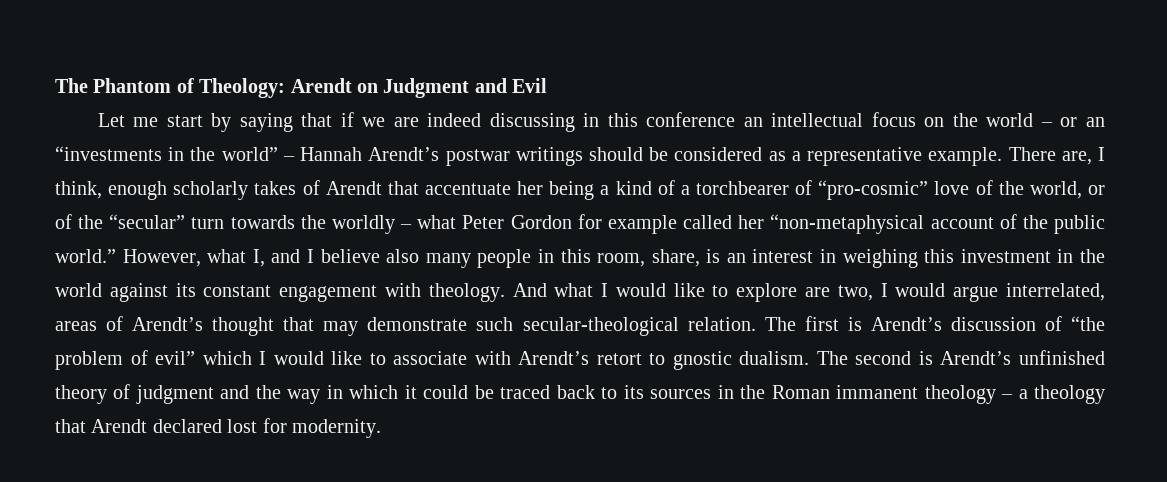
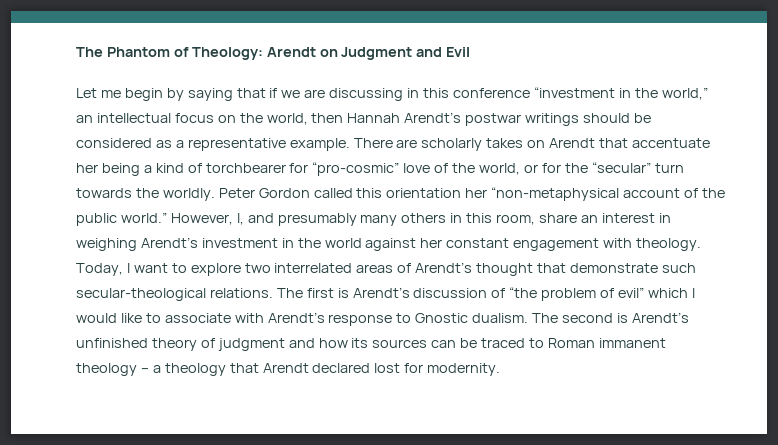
- Let me start by saying that if we are indeed discussing in this conference an intellectual focus on the world – or an “investments in the world” – Hannah Arendt’s postwar writings should be considered as a representative example.
+ Let me begin by saying that if we are discussing in this conference “investment in the world,” an intellectual focus on the world, then Hannah Arendt’s postwar writings should be considered as a representative example.
- There are, I think, enough scholarly takes of Arendt that accentuate her being a kind of a torchbearer of “pro-cosmic” love of the world, or of the “secular” turn towards the worldly – what Peter Gordon for example called her “non-metaphysical account of the public world.”
+ There are scholarly takes on Arendt that accentuate her being a kind of torchbearer for “pro-cosmic” love of the world, or for the “secular” turn towards the worldly. Peter Gordon called this orientation her “non-metaphysical account of the public world.”
- However, what I, and I believe also many people in this room, share, is an interest in weighing this investment in the world against its constant engagement with theology.
+ However, I, and presumably many others in this room, share an interest in weighing Arendt’s investment in the world against her constant engagement with theology.
- And what I would like to explore are two, I would argue interrelated, areas of Arendt’s thought that may demonstrate such secular-theological relation.
+ Today, I want to explore two interrelated areas of Arendt’s thought that demonstrate such secular-theological relations.
- The first is Arendt’s discussion of “the problem of evil” which I would like to associate with Arendt’s retort to gnostic dualism.
+ The first is Arendt’s discussion of “the problem of evil” which I would like to associate with Arendt’s response to Gnostic dualism.
- The second is Arendt’s unfinished theory of judgment and the way in which it could be traced back to its sources in the Roman immanent theology – a theology that Arendt declared lost for modernity.
+ The second is Arendt’s unfinished theory of judgment and how its sources can be traced to Roman immanent theology – a theology that Arendt declared lost for modernity.

